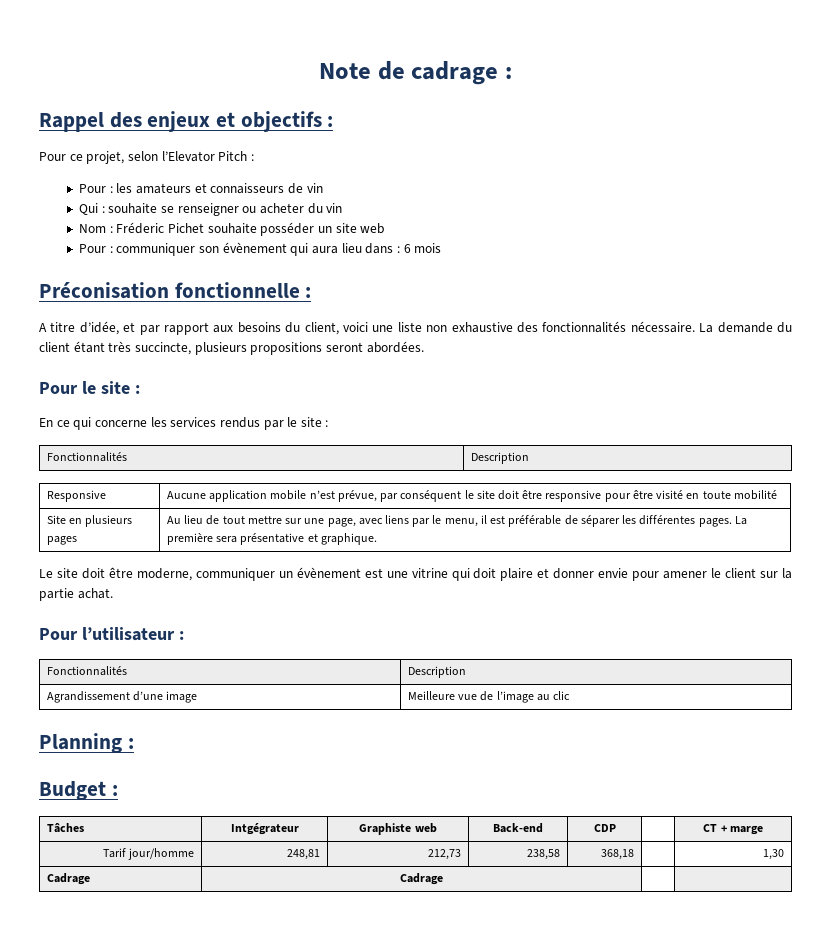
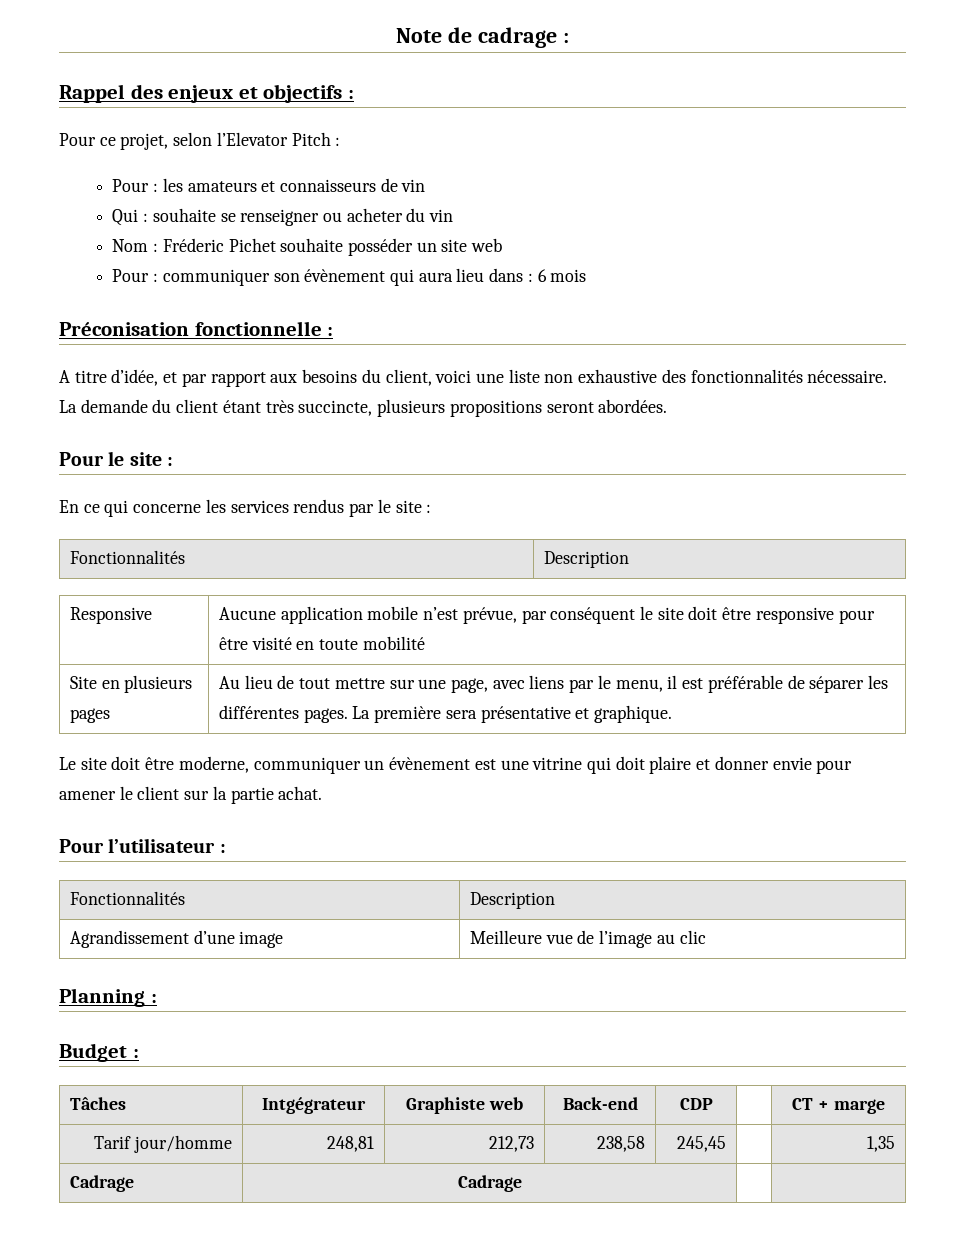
- Tarif jour/homme | 248,81 | 212,73 | 238,58 | 368,18 | | 1,30
+ Tarif jour/homme | 248,81 | 212,73 | 238,58 | 245,45 | | 1,35

